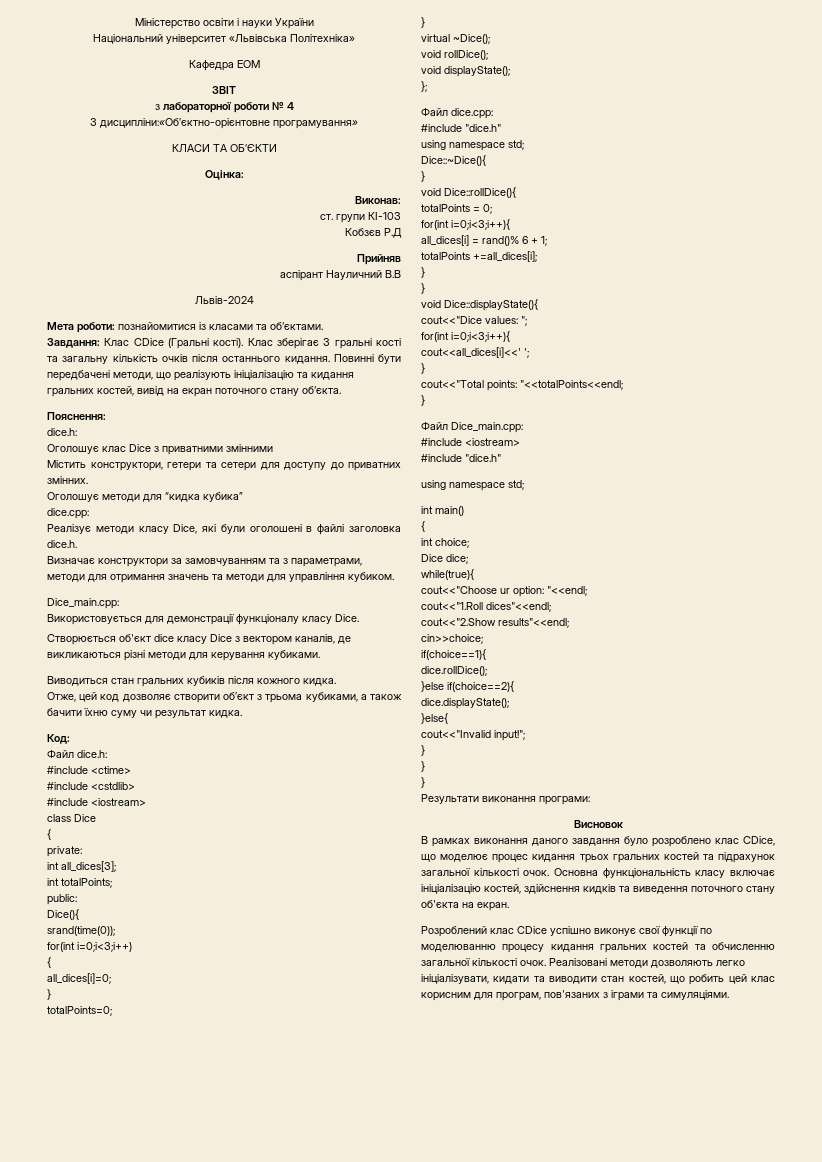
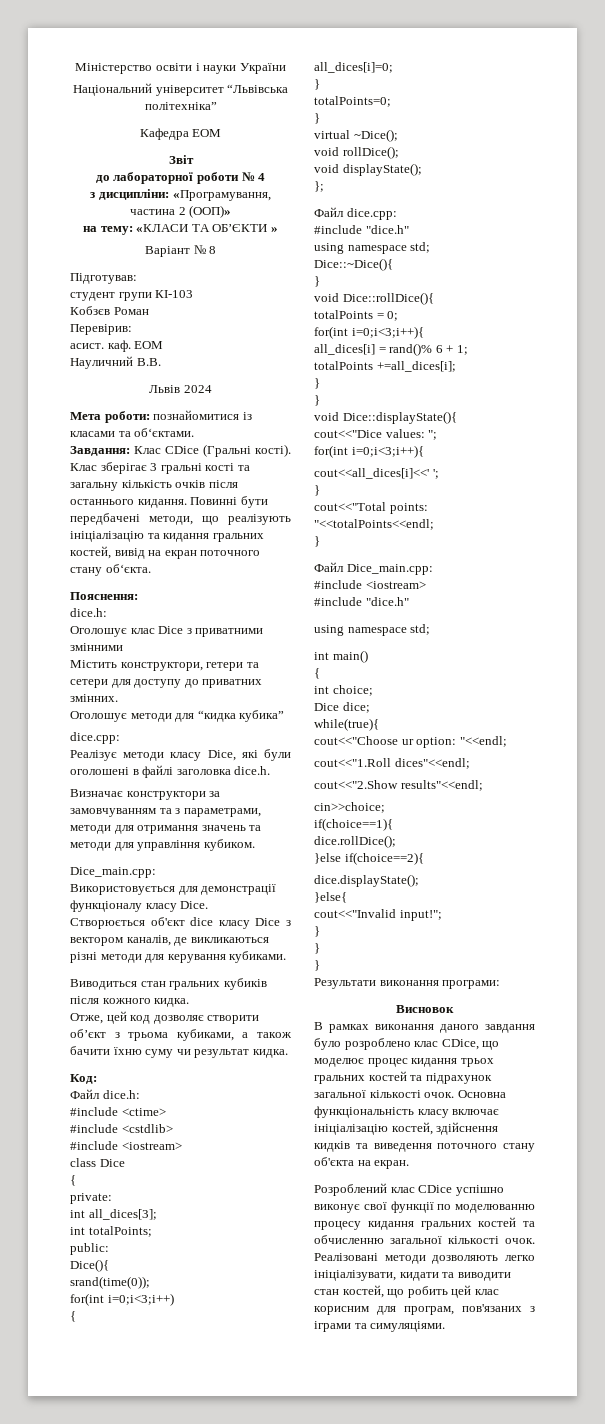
- Національний університет «Львівська Політехніка»
+ Національний університет “Львівська політехніка”
- ЗВІТ
- з лабораторної роботи № 4
+ Звіт
+ до лабораторної роботи № 4
- З дисципліни:«Об’єктно-орієнтовне програмування»
- КЛАСИ ТА ОБ’ЄКТИ
- Оцінка:
- Виконав:
- ст. групи КІ-103
- Кобзєв Р.Д
- Прийняв
- аспірант Науличний В.В
- Львів-2024
+ з дисципліни: «Програмування, частина 2 (ООП)»
+ на тему: «КЛАСИ ТА ОБ’ЄКТИ »
+ Варіант № 8
+ Підготував:
+ студент групи КІ-103
+ Кобзєв Роман
+ Перевірив:
+ асист. каф. ЕОМ
+ Науличний В.В.
+ Львів 2024

